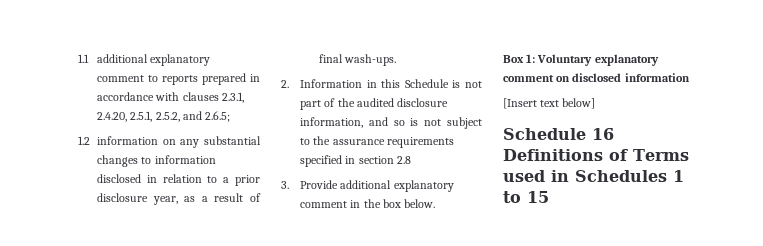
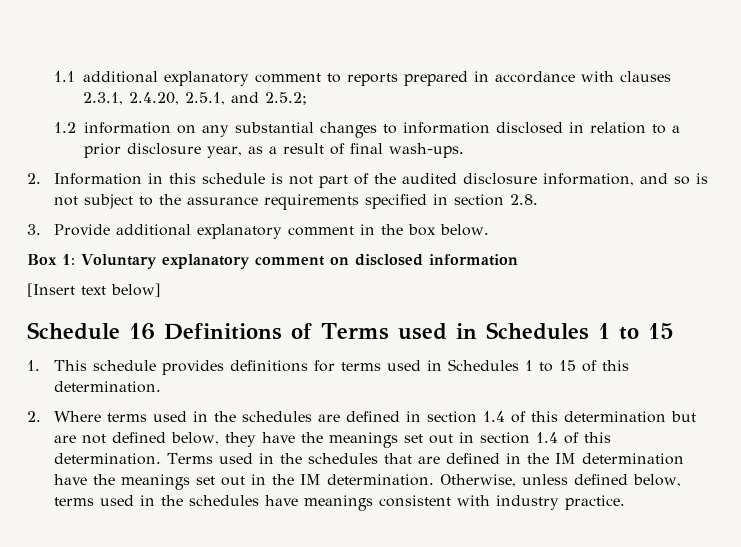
- 1.1 additional explanatory comment to reports prepared in accordance with clauses 2.3.1, 2.4.20, 2.5.1, 2.5.2, and 2.6.5;
+ 1.1 additional explanatory comment to reports prepared in accordance with clauses 2.3.1, 2.4.20, 2.5.1, and 2.5.2;
- 2. Information in this Schedule is not part of the audited disclosure information, and so is not subject to the assurance requirements specified in section 2.8
+ 2. Information in this schedule is not part of the audited disclosure information, and so is not subject to the assurance requirements specified in section 2.8.
+ 1. This schedule provides definitions for terms used in Schedules 1 to 15 of this determination.
+ 2. Where terms used in the schedules are defined in section 1.4 of this determination but are not defined below, they have the meanings set out in section 1.4 of this determination. Terms used in the schedules that are defined in the IM determination have the meanings set out in the IM determination. Otherwise, unless defined below, terms used in the schedules have meanings consistent with industry practice.

